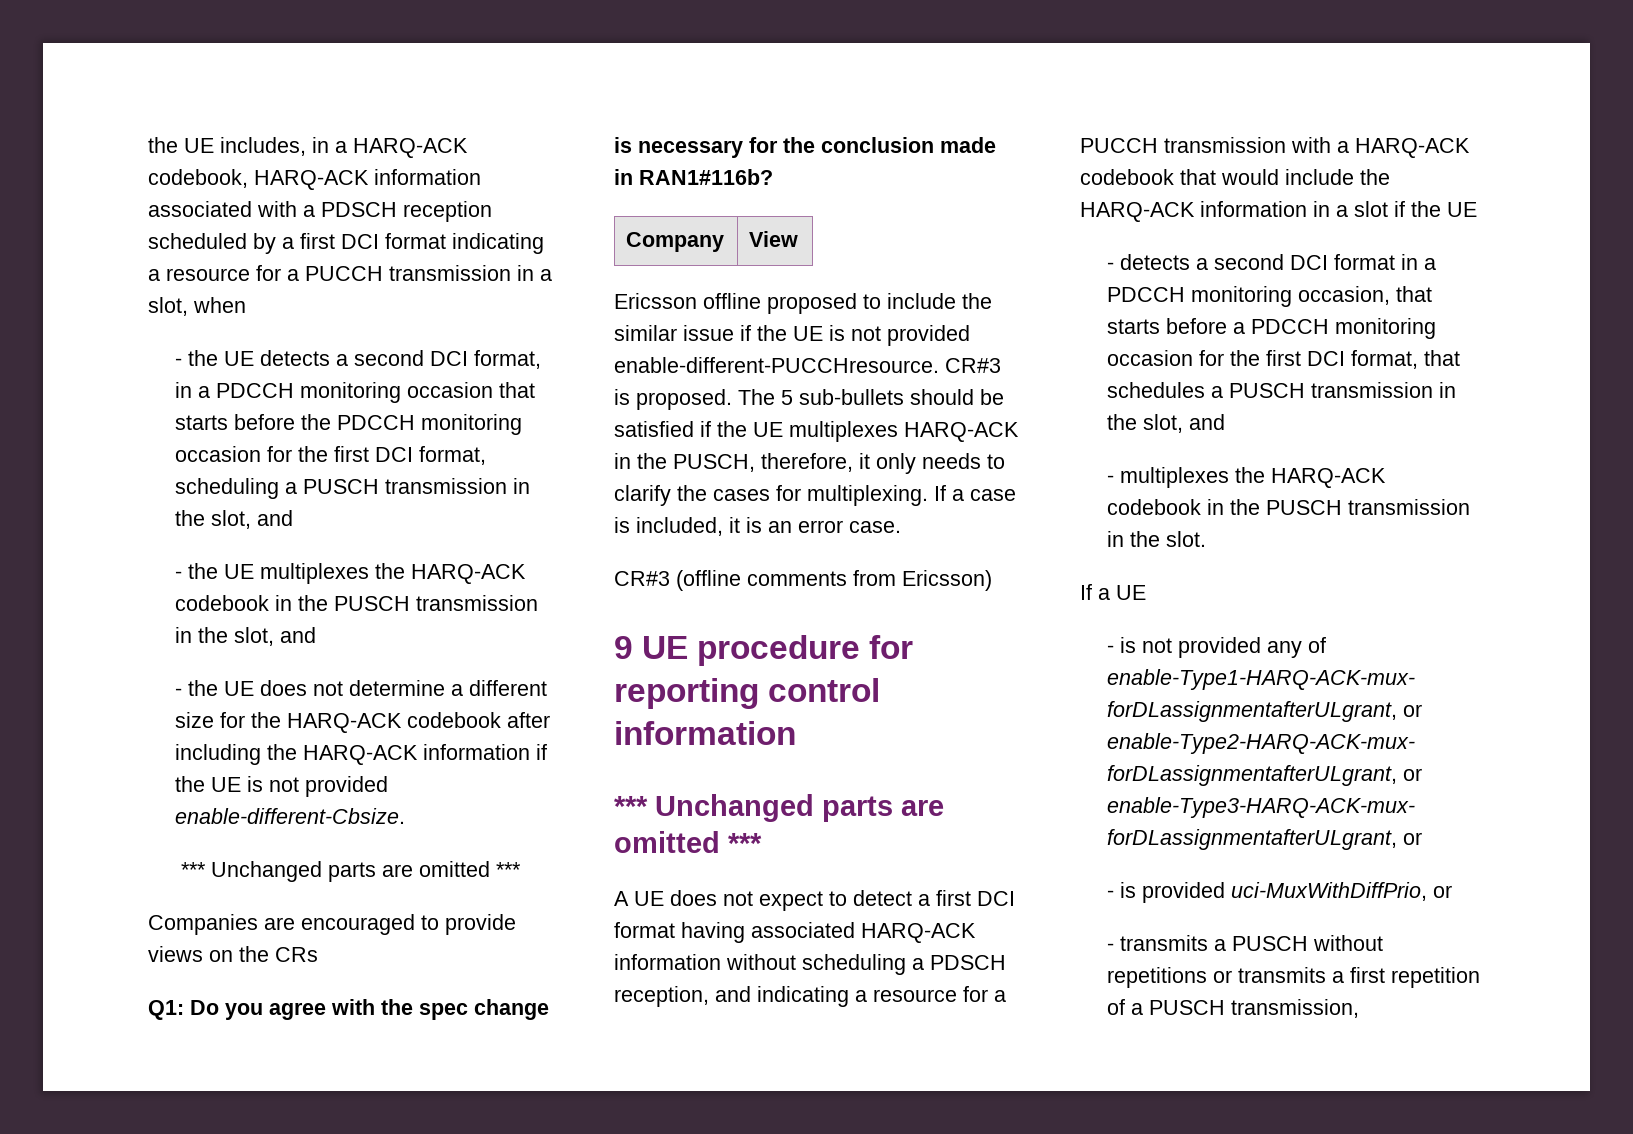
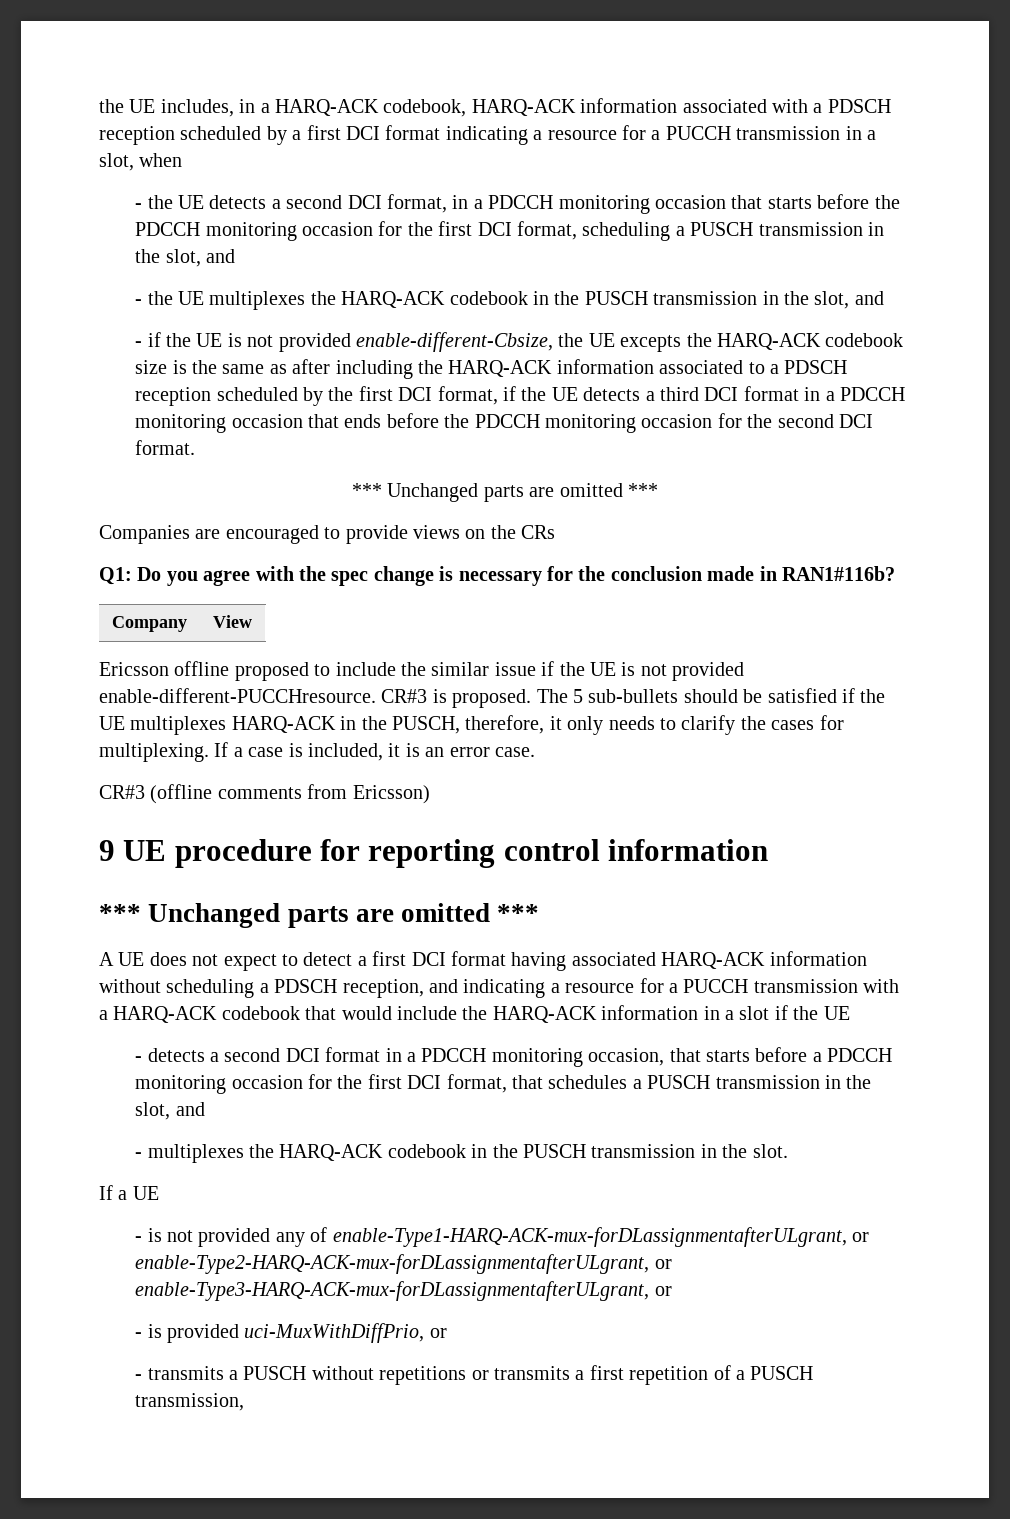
- - the UE does not determine a different size for the HARQ-ACK codebook after including the HARQ-ACK information if the UE is not provided enable-different-Cbsize.
+ - if the UE is not provided enable-different-Cbsize, the UE excepts the HARQ-ACK codebook size is the same as after including the HARQ-ACK information associated to a PDSCH reception scheduled by the first DCI format, if the UE detects a third DCI format in a PDCCH monitoring occasion that ends before the PDCCH monitoring occasion for the second DCI format.

